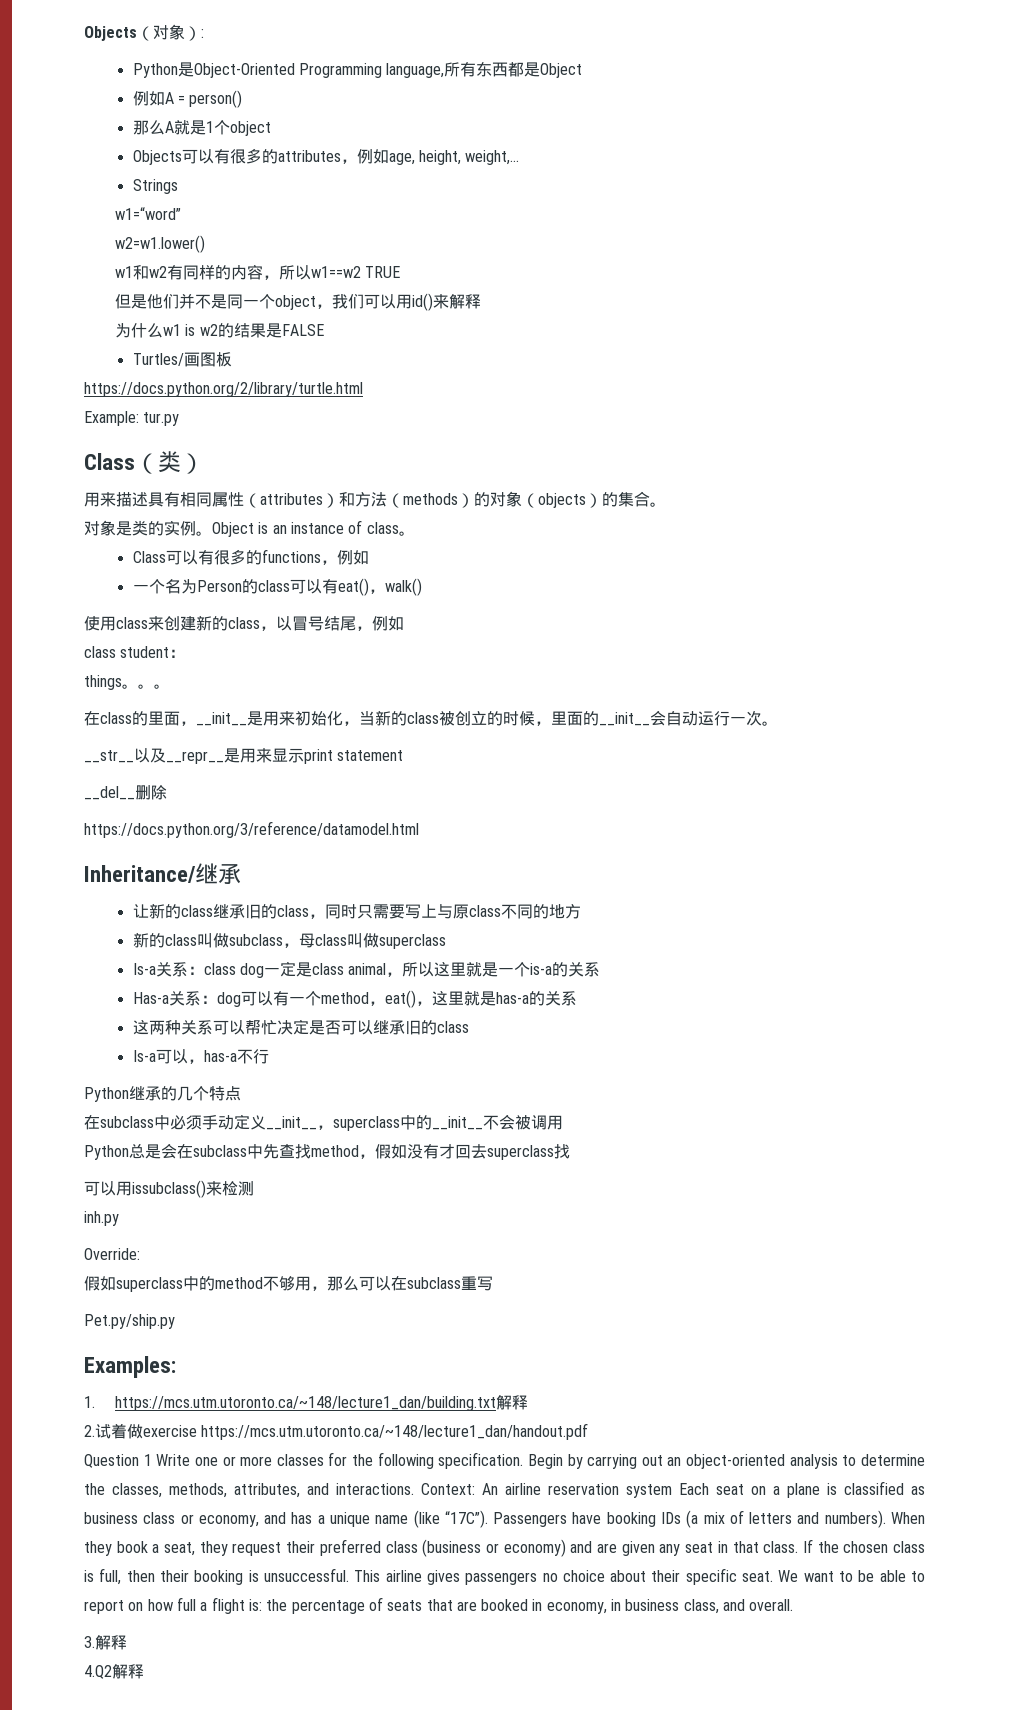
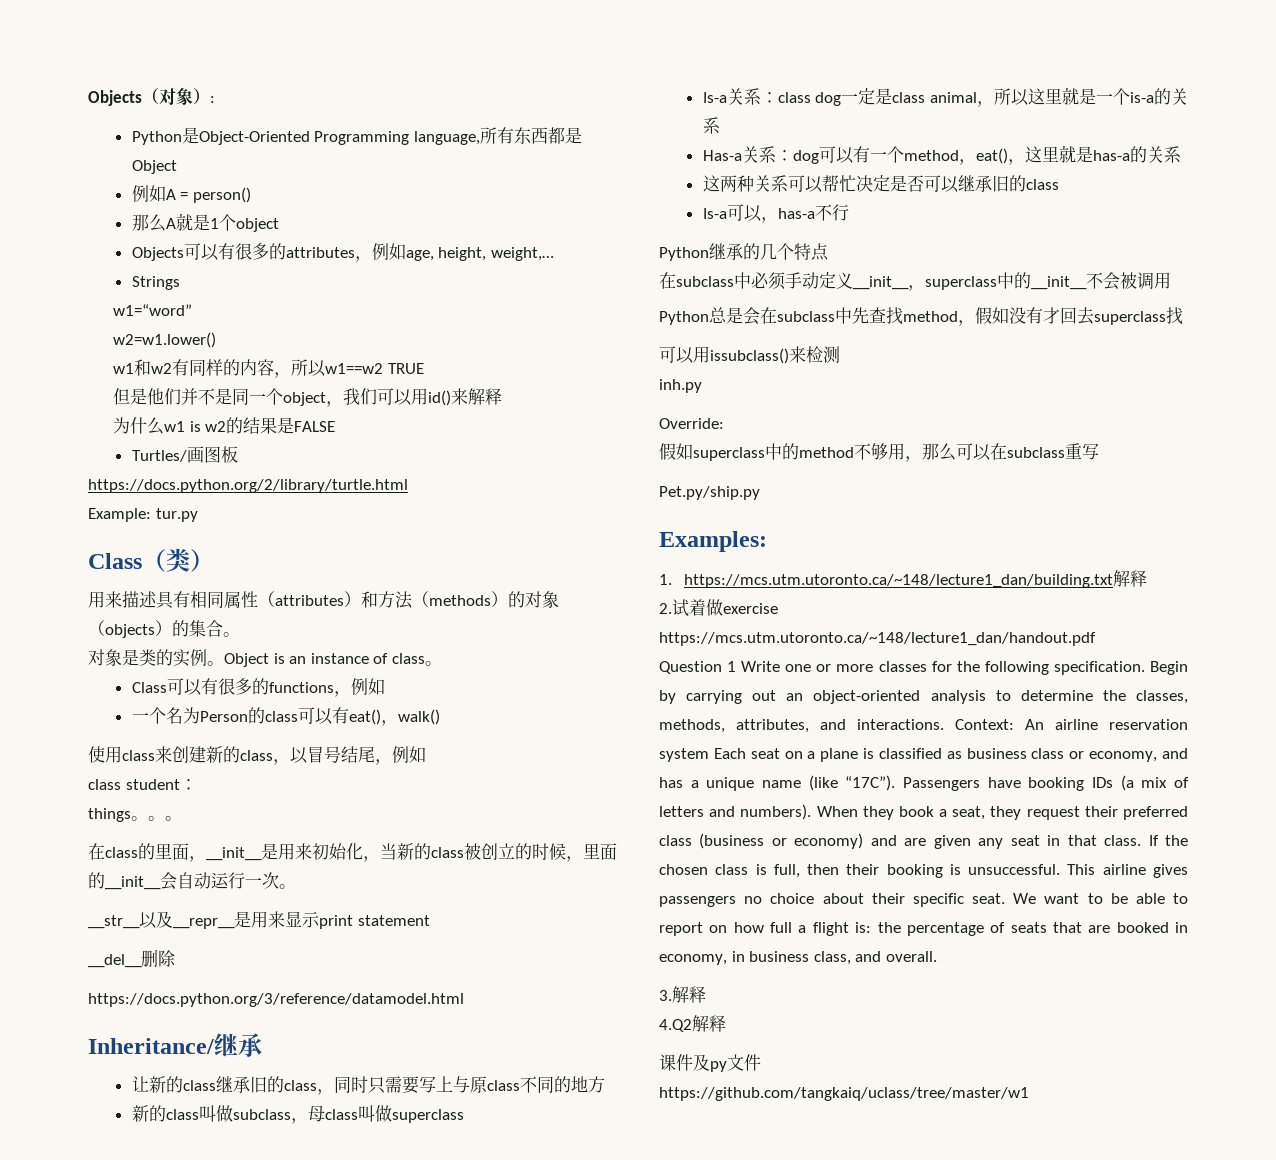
+ 课件及py文件
+ https://github.com/tangkaiq/uclass/tree/master/w1

